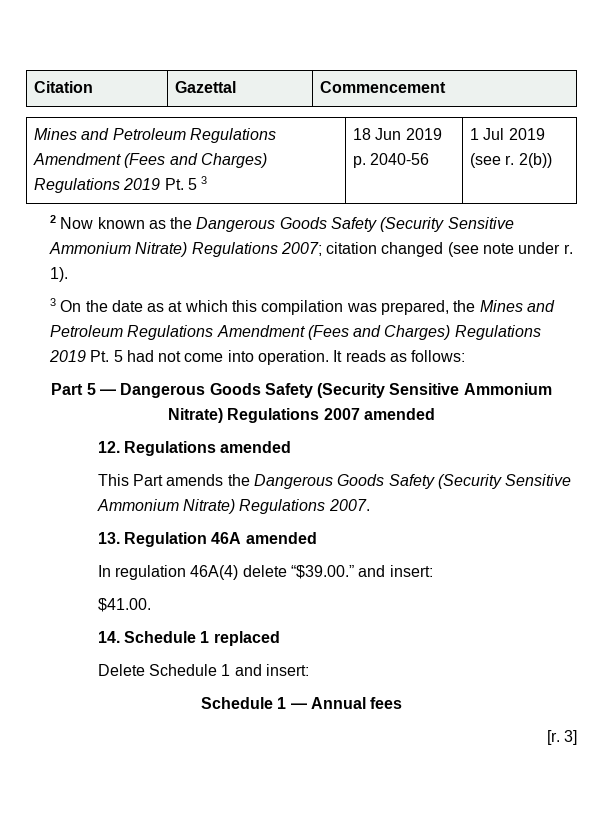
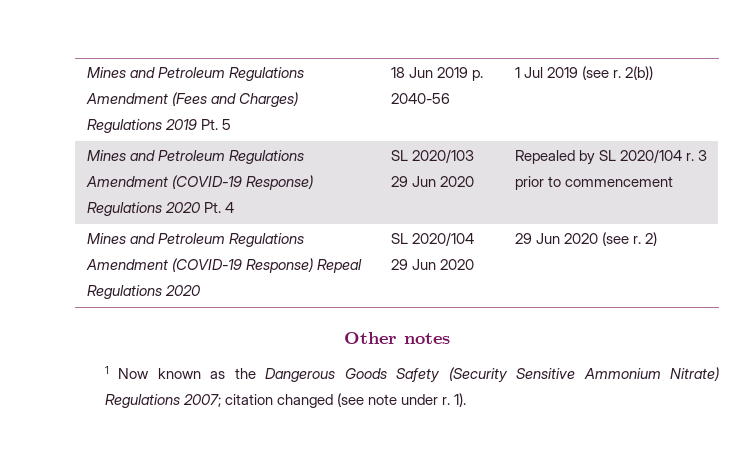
- Citation | Gazettal | Commencement
- Mines and Petroleum Regulations Amendment (Fees and Charges) Regulations 2019 Pt. 5 3 | 18 Jun 2019 p. 2040-56 | 1 Jul 2019 (see r. 2(b))
+ Mines and Petroleum Regulations Amendment (Fees and Charges) Regulations 2019 Pt. 5 | 18 Jun 2019 p. 2040-56 | 1 Jul 2019 (see r. 2(b))
- 2 Now known as the Dangerous Goods Safety (Security Sensitive Ammonium Nitrate) Regulations 2007; citation changed (see note under r.
+ Mines and Petroleum Regulations Amendment (COVID-19 Response) Regulations 2020 Pt. 4 | SL 2020/103 29 Jun 2020 | Repealed by SL 2020/104 r. 3 prior to commencement
+ Mines and Petroleum Regulations Amendment (COVID-19 Response) Repeal Regulations 2020 | SL 2020/104 29 Jun 2020 | 29 Jun 2020 (see r. 2)
+ Other notes
+ 1 Now known as the Dangerous Goods Safety (Security Sensitive Ammonium Nitrate) Regulations 2007; citation changed (see note under r.
- 3 On the date as at which this compilation was prepared, the Mines and Petroleum Regulations Amendment (Fees and Charges) Regulations 2019 Pt. 5 had not come into operation. It reads as follows:
- Part 5 — Dangerous Goods Safety (Security Sensitive Ammonium Nitrate) Regulations 2007 amended
- 12. Regulations amended
- This Part amends the Dangerous Goods Safety (Security Sensitive Ammonium Nitrate) Regulations 2007.
- 13. Regulation 46A amended
- In regulation 46A(4) delete “$39.00.” and insert:
- $41.00.
- 14. Schedule 1 replaced
- Delete Schedule 1 and insert:
- Schedule 1 — Annual fees
- [r. 3]

